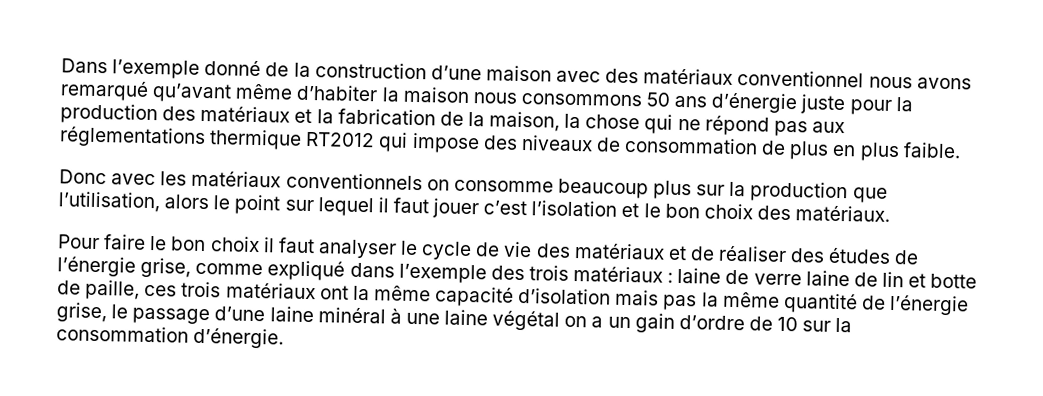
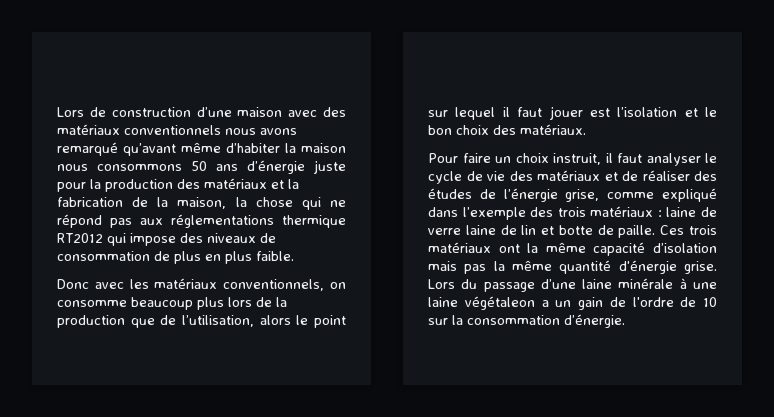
- Dans l’exemple donné de la construction d’une maison avec des matériaux conventionnel nous avons remarqué qu’avant même d’habiter la maison nous consommons 50 ans d’énergie juste pour la production des matériaux et la fabrication de la maison, la chose qui ne répond pas aux réglementations thermique RT2012 qui impose des niveaux de consommation de plus en plus faible.
+ Lors de construction d’une maison avec des matériaux conventionnels nous avons remarqué qu’avant même d’habiter la maison nous consommons 50 ans d’énergie juste pour la production des matériaux et la fabrication de la maison, la chose qui ne répond pas aux réglementations thermique RT2012 qui impose des niveaux de consommation de plus en plus faible.
- Donc avec les matériaux conventionnels on consomme beaucoup plus sur la production que l’utilisation, alors le point sur lequel il faut jouer c’est l’isolation et le bon choix des matériaux.
+ Donc avec les matériaux conventionnels, on consomme beaucoup plus lors de la production que de l’utilisation, alors le point sur lequel il faut jouer est l’isolation et le bon choix des matériaux.
- Pour faire le bon choix il faut analyser le cycle de vie des matériaux et de réaliser des études de l’énergie grise, comme expliqué dans l’exemple des trois matériaux :
+ Pour faire un choix instruit, il faut analyser le cycle de vie des matériaux et de réaliser des études de l’énergie grise, comme expliqué dans l’exemple des trois matériaux :
- laine de verre laine de lin et botte de paille, ces trois matériaux ont la même capacité d’isolation mais pas la même quantité de l’énergie grise, le passage d’une laine minéral à une laine végétal on a un gain d’ordre de 10 sur la consommation d’énergie.
+ laine de verre laine de lin et botte de paille. Ces trois matériaux ont la même capacité d’isolation mais pas la même quantité d'énergie grise. Lors du passage d’une laine minérale à une laine végétaleon a un gain de l'ordre de 10 sur la consommation d’énergie.

